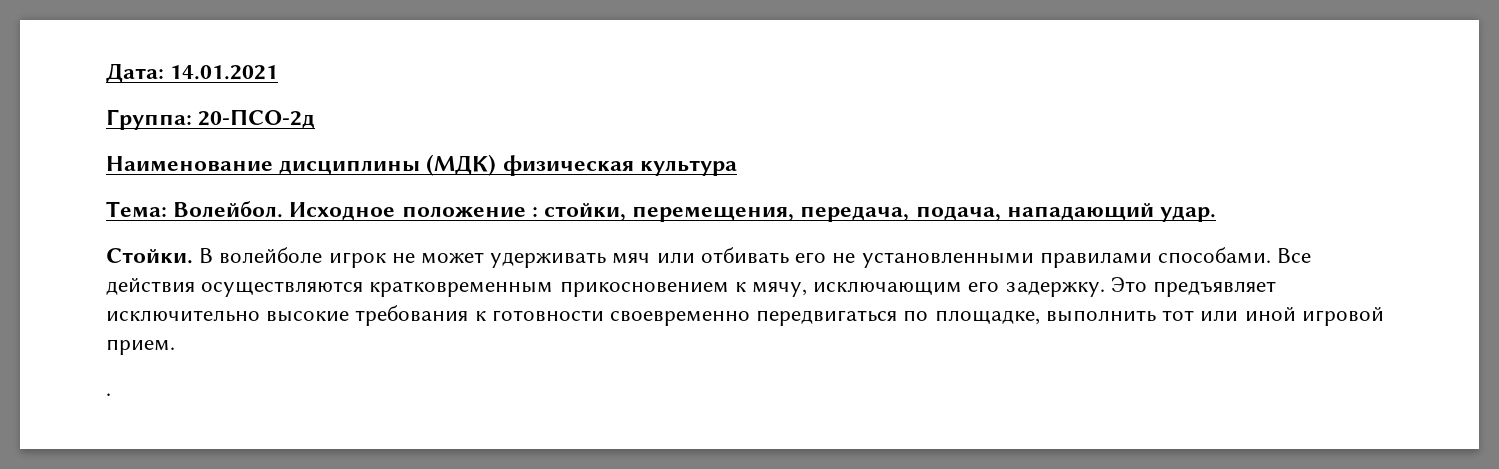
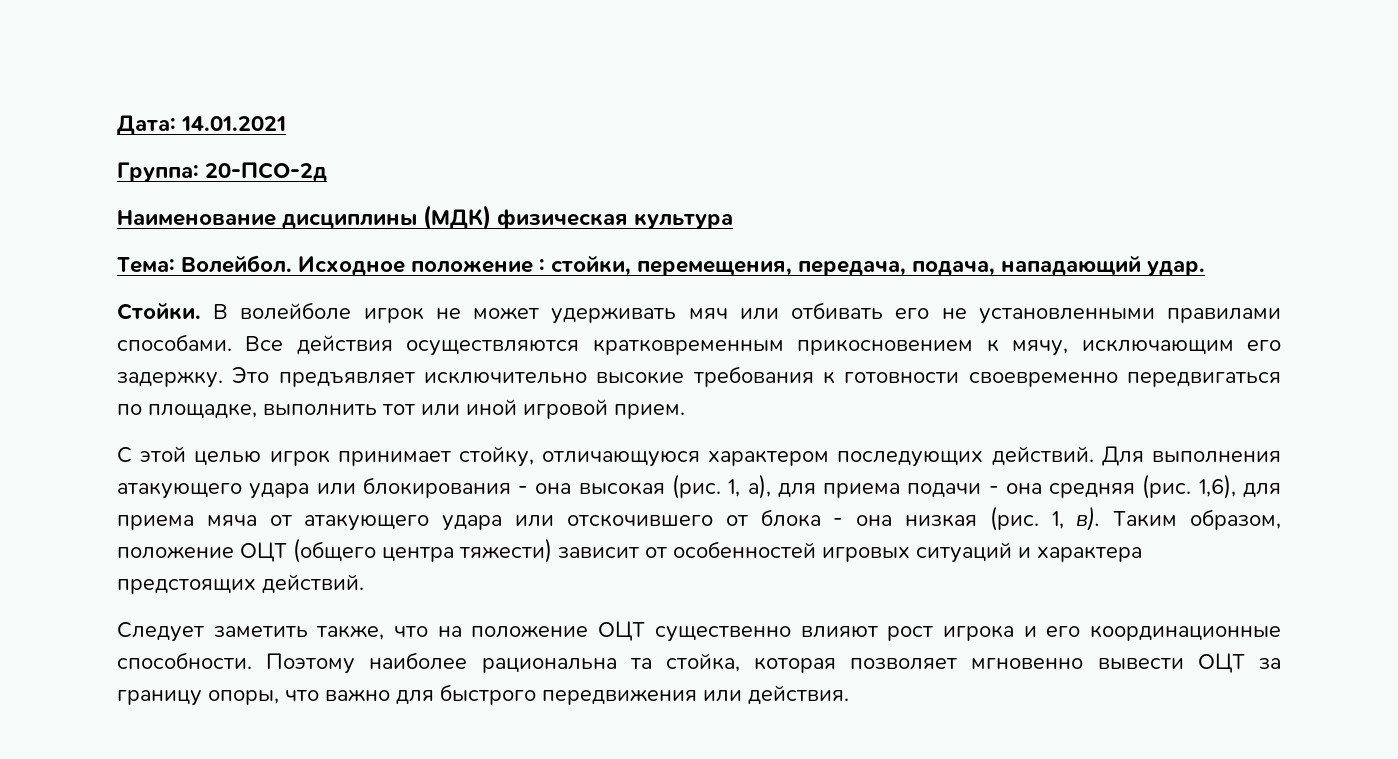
- .
+ С этой целью игрок принимает стойку, отличающуюся характером последующих действий. Для выполнения атакующего удара или блокирования - она высокая (рис. 1, а), для приема подачи - она средняя (рис. 1,6), для приема мяча от атакующего удара или отскочившего от блока - она низкая (рис. 1, в). Таким образом, положение ОЦТ (общего центра тяжести) зависит от особенностей игровых ситуаций и характера предстоящих действий.
+ Следует заметить также, что на положение ОЦТ существенно влияют рост игрока и его координационные способности. Поэтому наиболее рациональна та стойка, которая позволяет мгновенно вывести ОЦТ за границу опоры, что важно для быстрого передвижения или действия.

